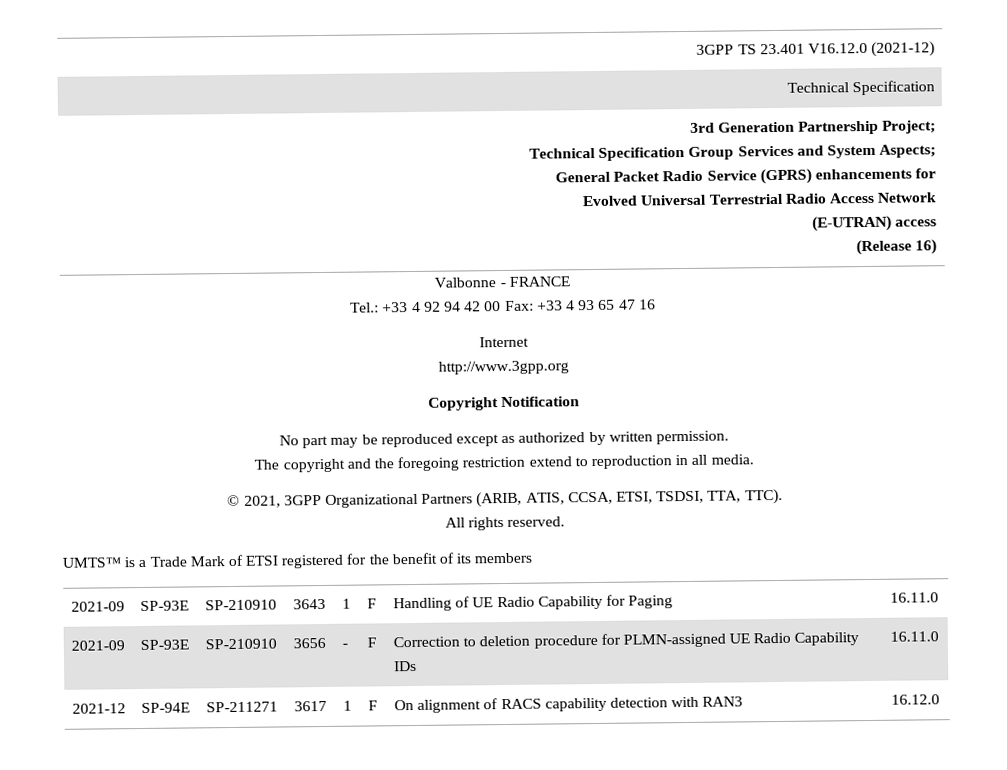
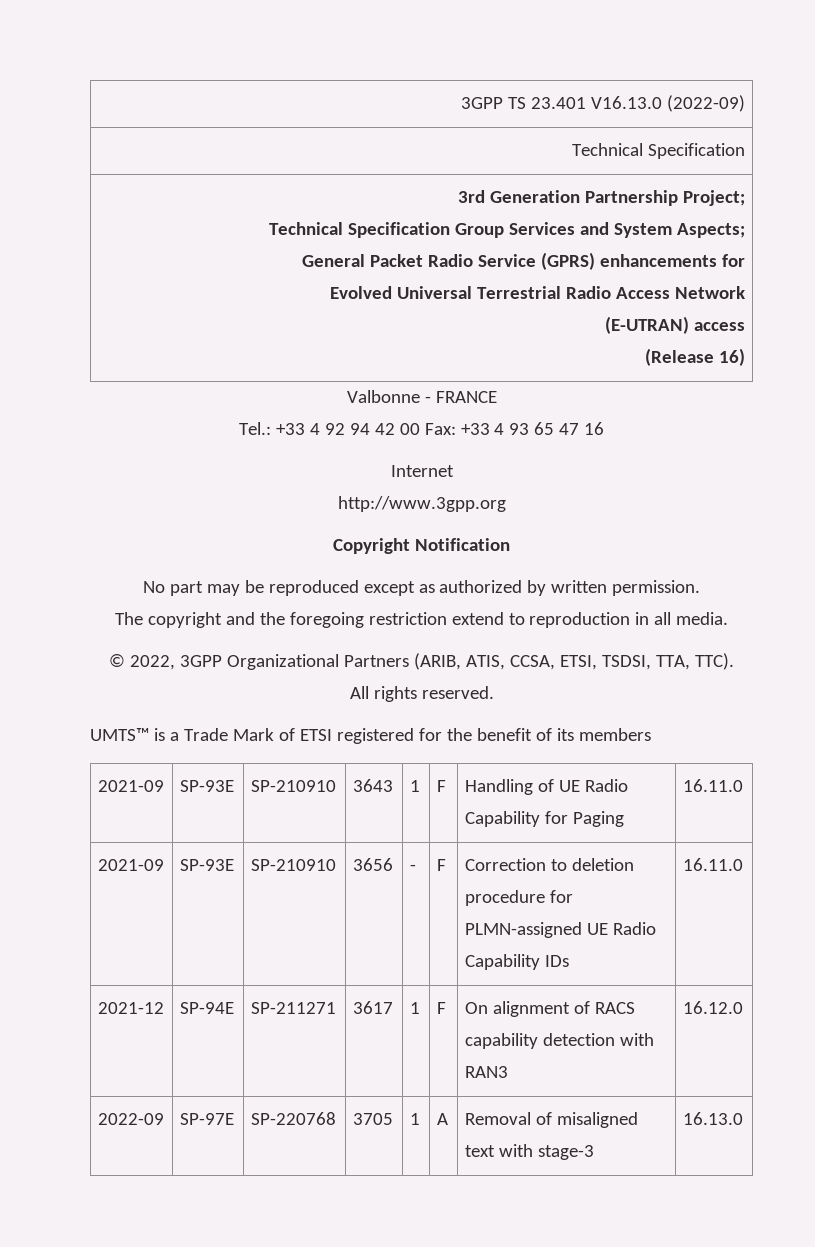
- 3GPP TS 23.401 V16.12.0 (2021-12)
+ 3GPP TS 23.401 V16.13.0 (2022-09)
- © 2021, 3GPP Organizational Partners (ARIB, ATIS, CCSA, ETSI, TSDSI, TTA, TTC).
+ © 2022, 3GPP Organizational Partners (ARIB, ATIS, CCSA, ETSI, TSDSI, TTA, TTC).
+ 2022-09 | SP-97E | SP-220768 | 3705 | 1 | A | Removal of misaligned text with stage-3 | 16.13.0

